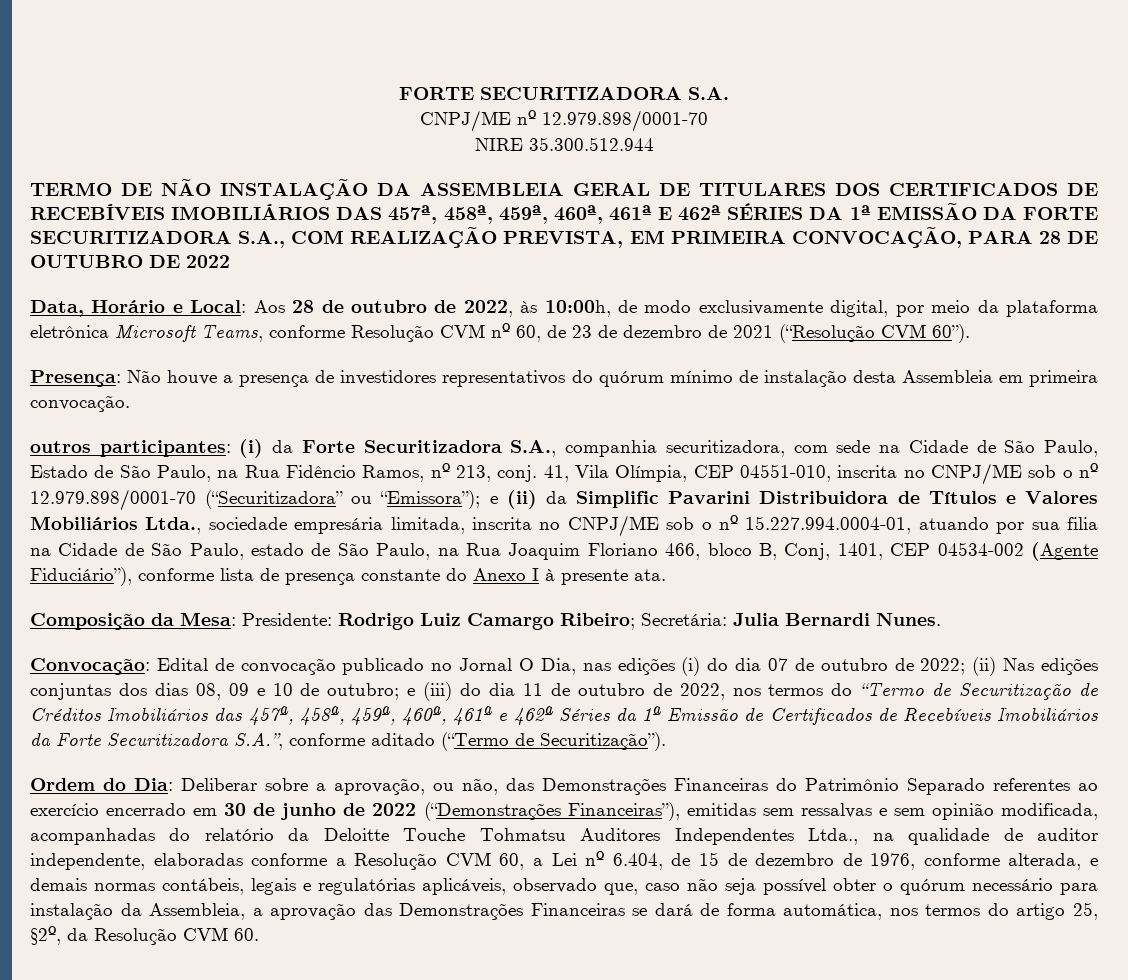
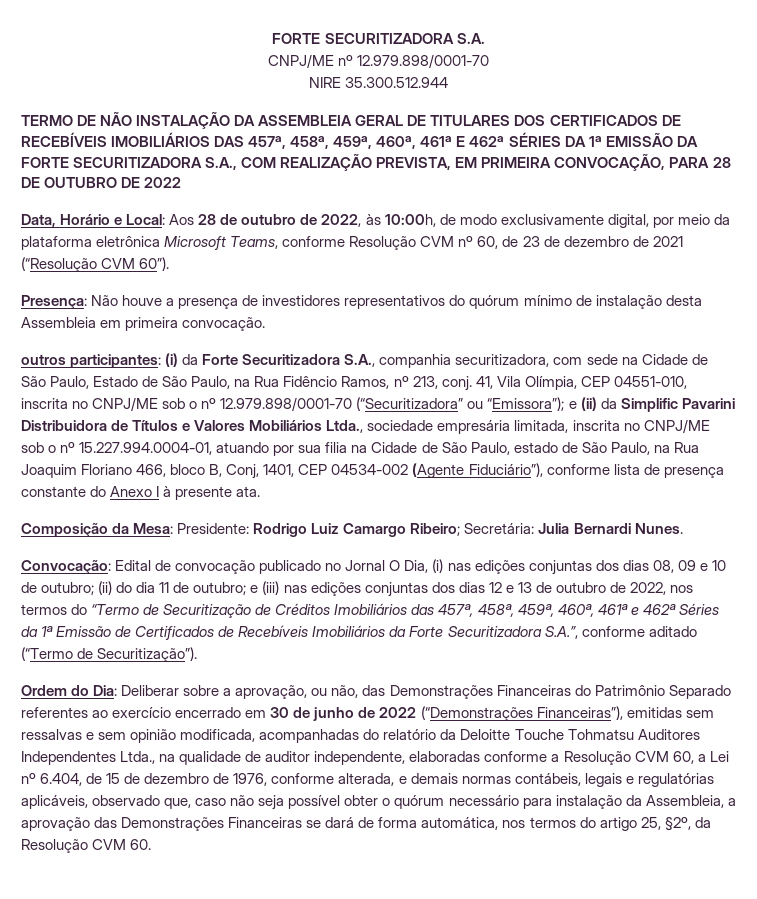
- Convocação: Edital de convocação publicado no Jornal O Dia, nas edições (i) do dia 07 de outubro de 2022; (ii) Nas edições conjuntas dos dias 08, 09 e 10 de outubro; e (iii) do dia 11 de outubro de 2022, nos termos do “Termo de Securitização de Créditos Imobiliários das 457ª, 458ª, 459ª, 460ª, 461ª e 462ª Séries da 1ª Emissão de Certificados de Recebíveis Imobiliários da Forte Securitizadora S.A.”, conforme aditado (“Termo de Securitização”).
+ Convocação: Edital de convocação publicado no Jornal O Dia, (i) nas edições conjuntas dos dias 08, 09 e 10 de outubro; (ii) do dia 11 de outubro; e (iii) nas edições conjuntas dos dias 12 e 13 de outubro de 2022, nos termos do “Termo de Securitização de Créditos Imobiliários das 457ª, 458ª, 459ª, 460ª, 461ª e 462ª Séries da 1ª Emissão de Certificados de Recebíveis Imobiliários da Forte Securitizadora S.A.”, conforme aditado (“Termo de Securitização”).

